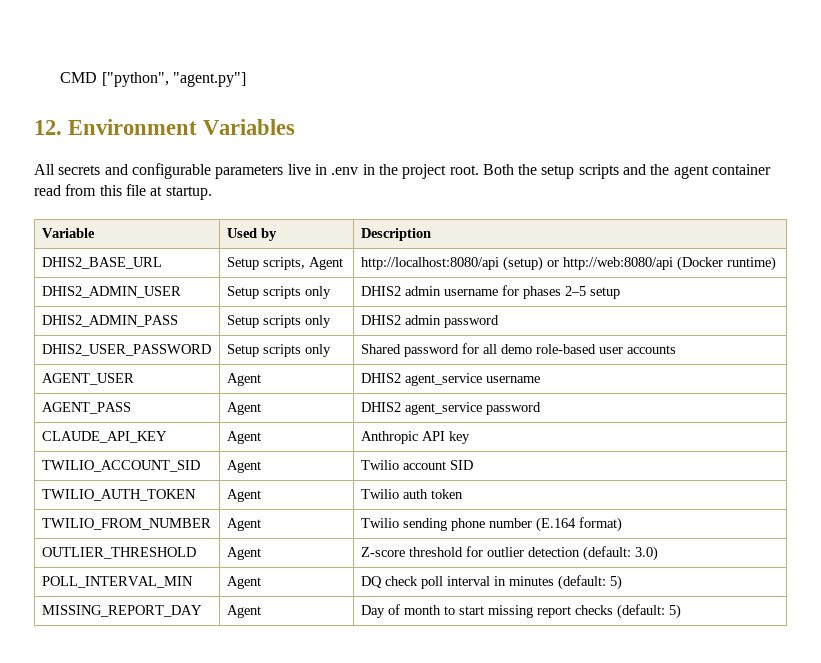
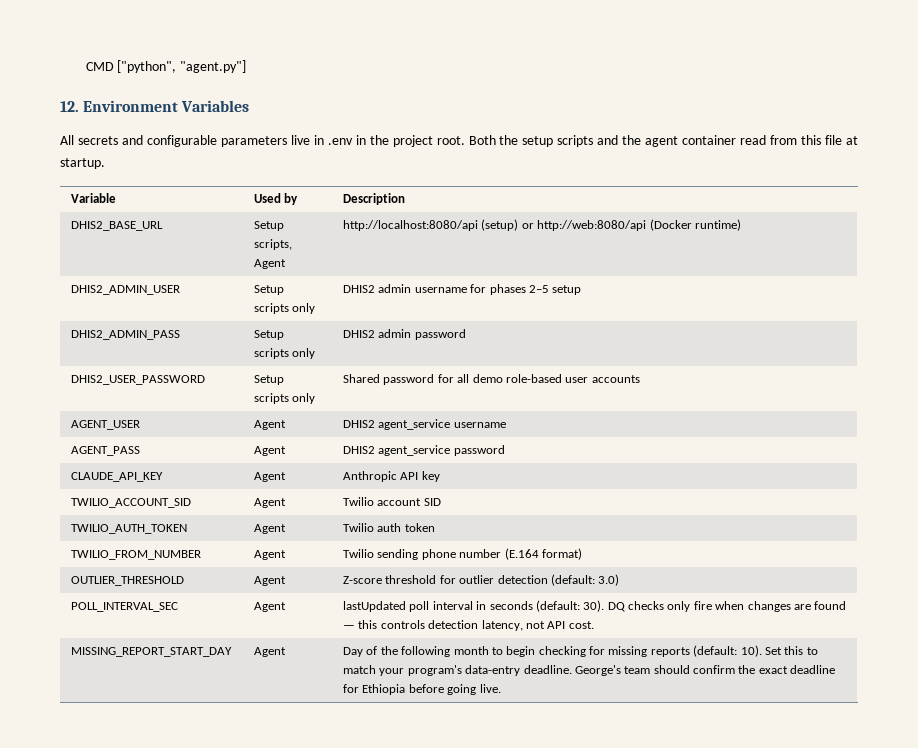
- POLL_INTERVAL_MIN | Agent | DQ check poll interval in minutes (default: 5)
- MISSING_REPORT_DAY | Agent | Day of month to start missing report checks (default: 5)
+ POLL_INTERVAL_SEC | Agent | lastUpdated poll interval in seconds (default: 30). DQ checks only fire when changes are found — this controls detection latency, not API cost.
+ MISSING_REPORT_START_DAY | Agent | Day of the following month to begin checking for missing reports (default: 10). Set this to match your program's data-entry deadline. George's team should confirm the exact deadline for Ethiopia before going live.

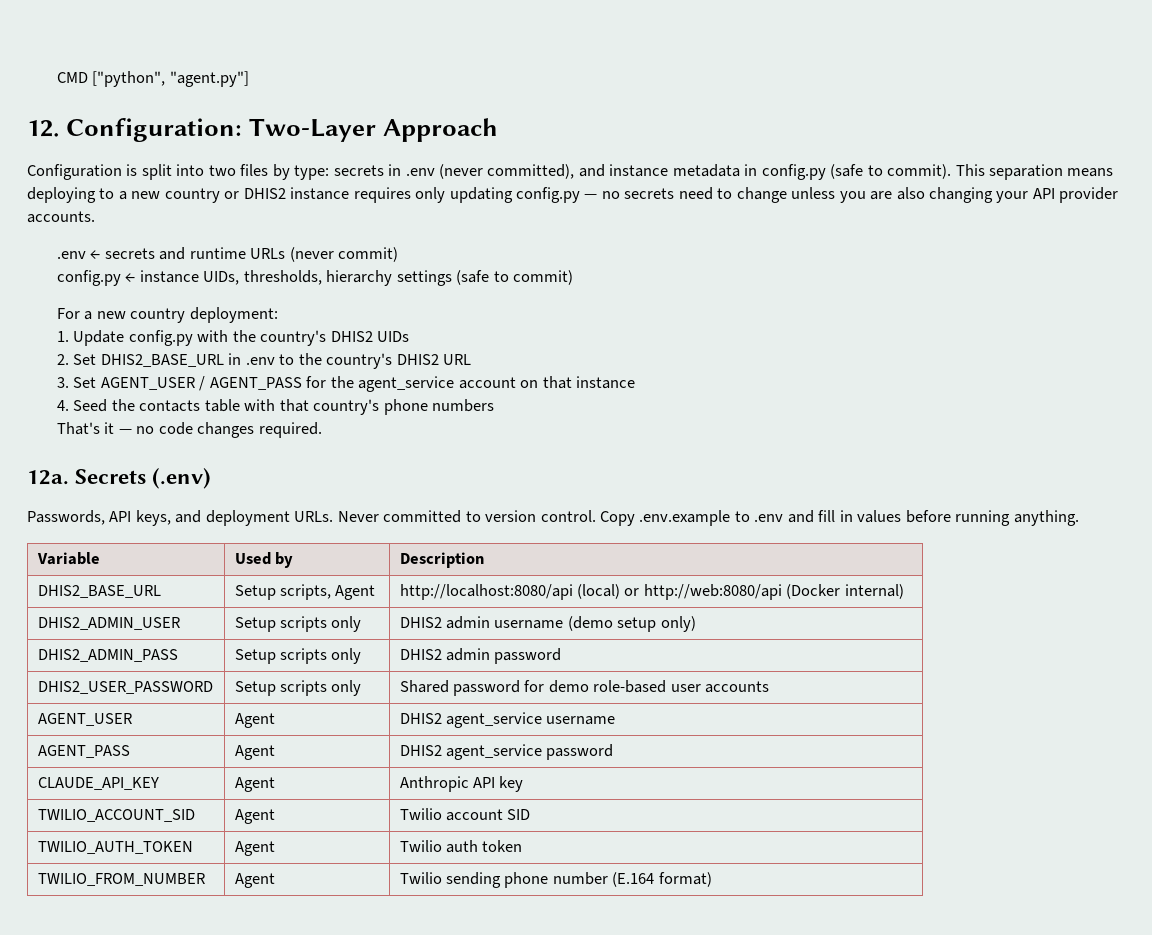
- 12. Environment Variables
- All secrets and configurable parameters live in .env in the project root. Both the setup scripts and the agent container read from this file at startup.
+ 12. Configuration: Two-Layer Approach
+ Configuration is split into two files by type: secrets in .env (never committed), and instance metadata in config.py (safe to commit). This separation means deploying to a new country or DHIS2 instance requires only updating config.py — no secrets need to change unless you are also changing your API provider accounts.
+ .env ← secrets and runtime URLs (never commit)
+ config.py ← instance UIDs, thresholds, hierarchy settings (safe to commit)
+ For a new country deployment:
+ 1. Update config.py with the country's DHIS2 UIDs
+ 2. Set DHIS2_BASE_URL in .env to the country's DHIS2 URL
+ 3. Set AGENT_USER / AGENT_PASS for the agent_service account on that instance
+ 4. Seed the contacts table with that country's phone numbers
+ That's it — no code changes required.
+ 12a. Secrets (.env)
+ Passwords, API keys, and deployment URLs. Never committed to version control. Copy .env.example to .env and fill in values before running anything.
- DHIS2_BASE_URL | Setup scripts, Agent | http://localhost:8080/api (setup) or http://web:8080/api (Docker runtime)
+ DHIS2_BASE_URL | Setup scripts, Agent | http://localhost:8080/api (local) or http://web:8080/api (Docker internal)
- DHIS2_ADMIN_USER | Setup scripts only | DHIS2 admin username for phases 2–5 setup
+ DHIS2_ADMIN_USER | Setup scripts only | DHIS2 admin username (demo setup only)
- DHIS2_USER_PASSWORD | Setup scripts only | Shared password for all demo role-based user accounts
+ DHIS2_USER_PASSWORD | Setup scripts only | Shared password for demo role-based user accounts
- OUTLIER_THRESHOLD | Agent | Z-score threshold for outlier detection (default: 3.0)
- POLL_INTERVAL_SEC | Agent | lastUpdated poll interval in seconds (default: 30). DQ checks only fire when changes are found — this controls detection latency, not API cost.
- MISSING_REPORT_START_DAY | Agent | Day of the following month to begin checking for missing reports (default: 10). Set this to match your program's data-entry deadline. George's team should confirm the exact deadline for Ethiopia before going live.

